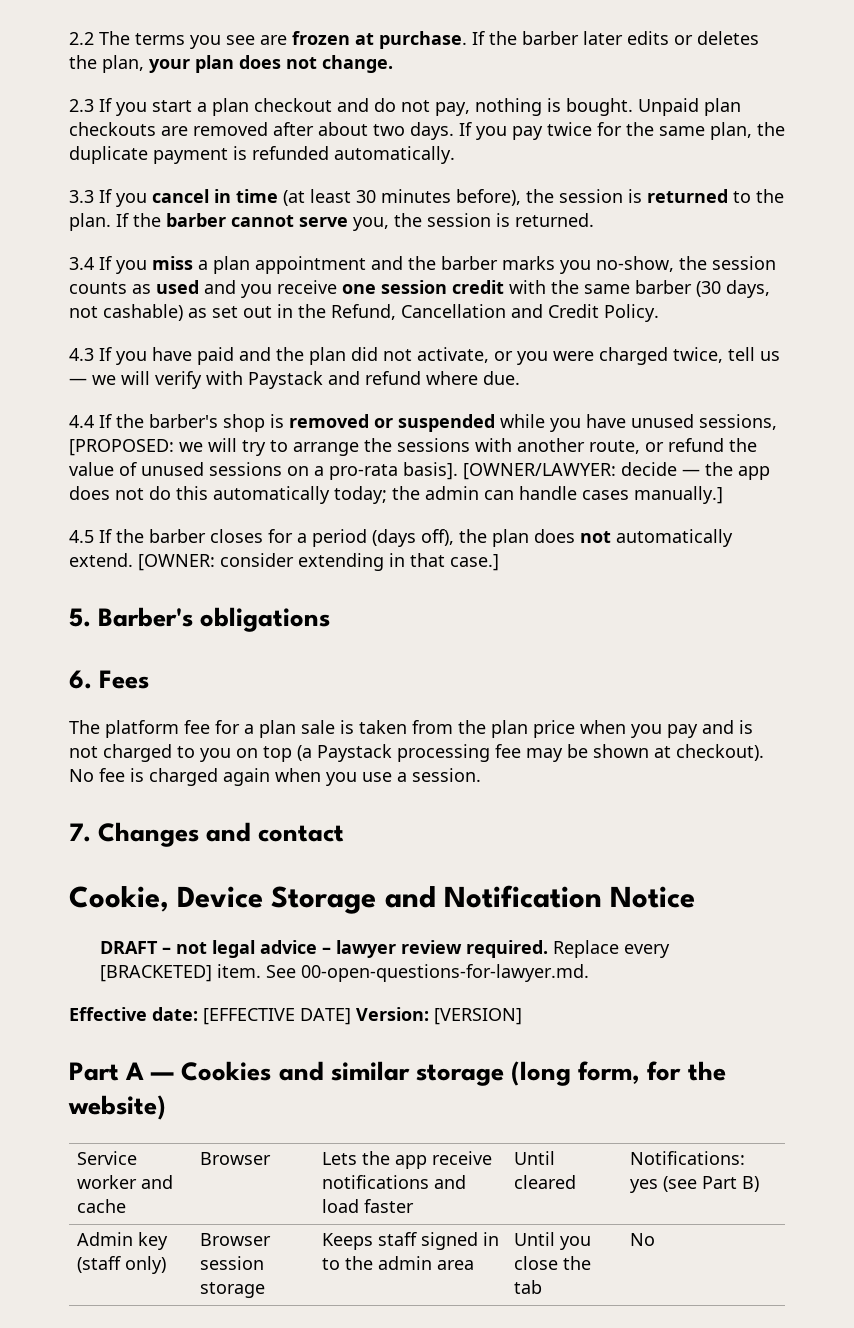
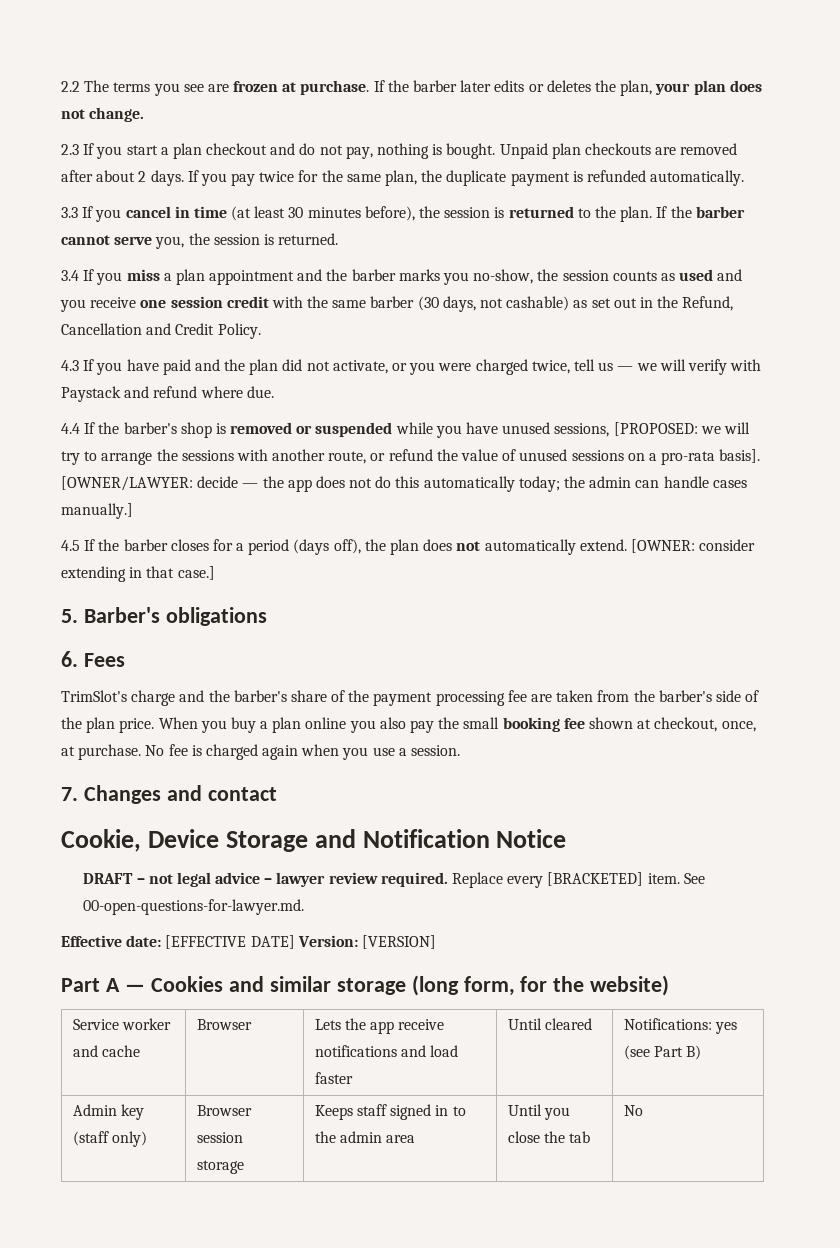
- Unpaid plan checkouts are removed after about two days.
+ Unpaid plan checkouts are removed after about 2 days.
- The platform fee for a plan sale is taken from the plan price when you pay and is not charged to you on top (a Paystack processing fee may be shown at checkout).
+ TrimSlot's charge and the barber's share of the payment processing fee are taken from the barber's side of the plan price. When you buy a plan online you also pay the small booking fee shown at checkout, once, at purchase.

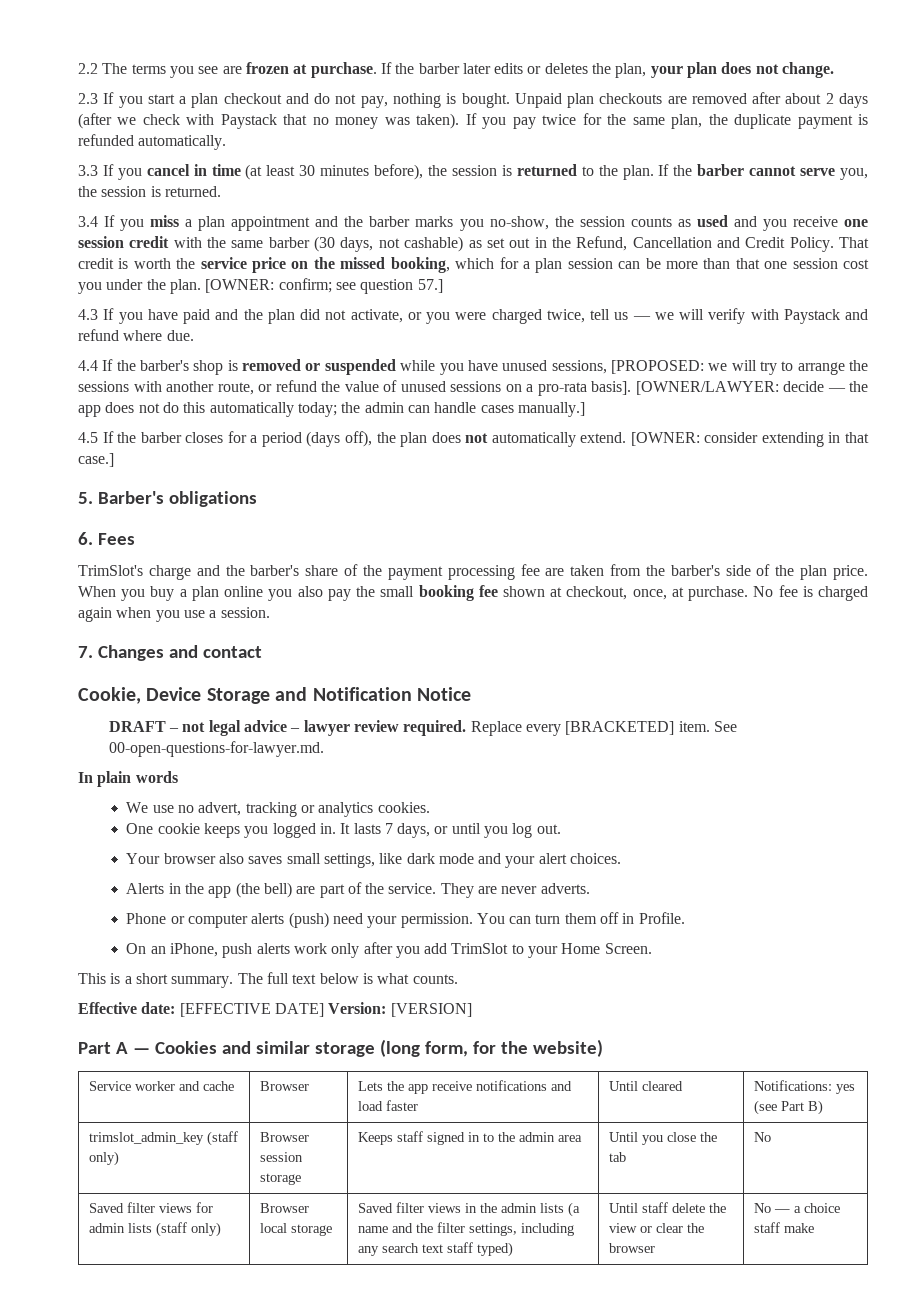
- Unpaid plan checkouts are removed after about 2 days.
+ Unpaid plan checkouts are removed after about 2 days (after we check with Paystack that no money was taken).
+ That credit is worth the service price on the missed booking, which for a plan session can be more than that one session cost you under the plan. [OWNER: confirm; see question 57.]
+ In plain words
+ We use no advert, tracking or analytics cookies.
+ One cookie keeps you logged in. It lasts 7 days, or until you log out.
+ Your browser also saves small settings, like dark mode and your alert choices.
+ Alerts in the app (the bell) are part of the service. They are never adverts.
+ Phone or computer alerts (push) need your permission. You can turn them off in Profile.
+ On an iPhone, push alerts work only after you add TrimSlot to your Home Screen.
+ This is a short summary. The full text below is what counts.
- Admin key (staff only) | Browser session storage | Keeps staff signed in to the admin area | Until you close the tab | No
+ trimslot_admin_key (staff only) | Browser session storage | Keeps staff signed in to the admin area | Until you close the tab | No
+ Saved filter views for admin lists (staff only) | Browser local storage | Saved filter views in the admin lists (a name and the filter settings, including any search text staff typed) | Until staff delete the view or clear the browser | No — a choice staff make

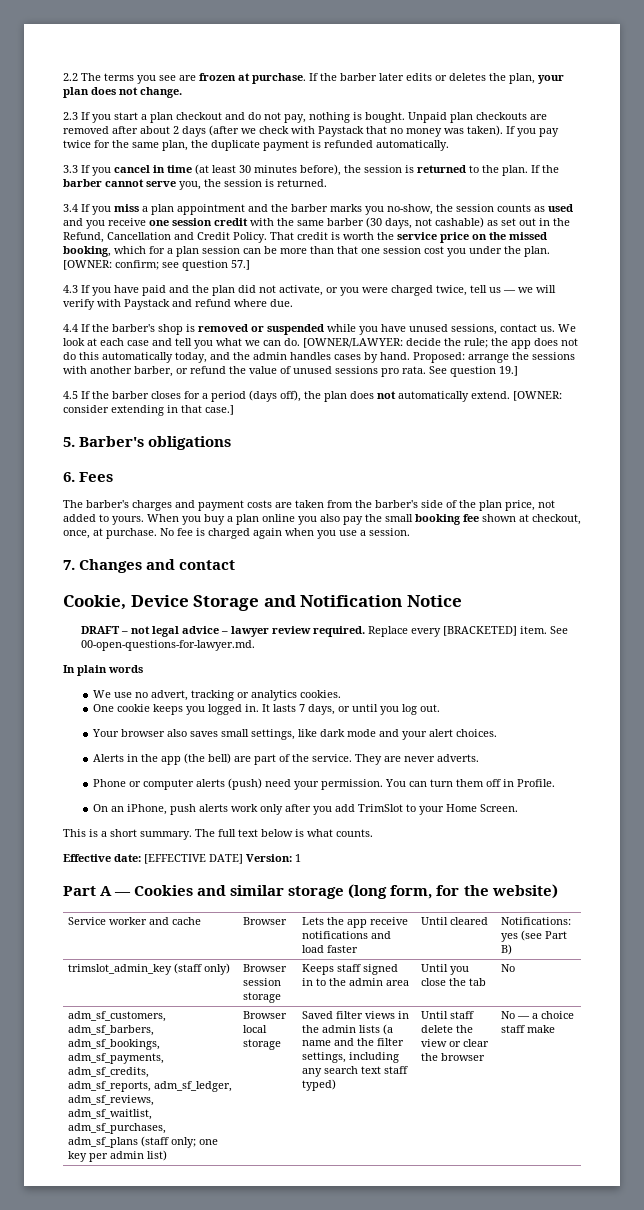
- 4.4 If the barber's shop is removed or suspended while you have unused sessions, [PROPOSED: we will try to arrange the sessions with another route, or refund the value of unused sessions on a pro-rata basis]. [OWNER/LAWYER: decide — the app does not do this automatically today; the admin can handle cases manually.]
+ 4.4 If the barber's shop is removed or suspended while you have unused sessions, contact us. We look at each case and tell you what we can do. [OWNER/LAWYER: decide the rule; the app does not do this automatically today, and the admin handles cases by hand. Proposed: arrange the sessions with another barber, or refund the value of unused sessions pro rata. See question 19.]
- TrimSlot's charge and the barber's share of the payment processing fee are taken from the barber's side of the plan price.
+ The barber's charges and payment costs are taken from the barber's side of the plan price, not added to yours.
- Effective date: [EFFECTIVE DATE] Version: [VERSION]
+ Effective date: [EFFECTIVE DATE] Version: 1
- Saved filter views for admin lists (staff only)
+ adm_sf_customers, adm_sf_barbers, adm_sf_bookings, adm_sf_payments, adm_sf_credits, adm_sf_reports, adm_sf_ledger, adm_sf_reviews, adm_sf_waitlist, adm_sf_purchases, adm_sf_plans (staff only; one key per admin list)

